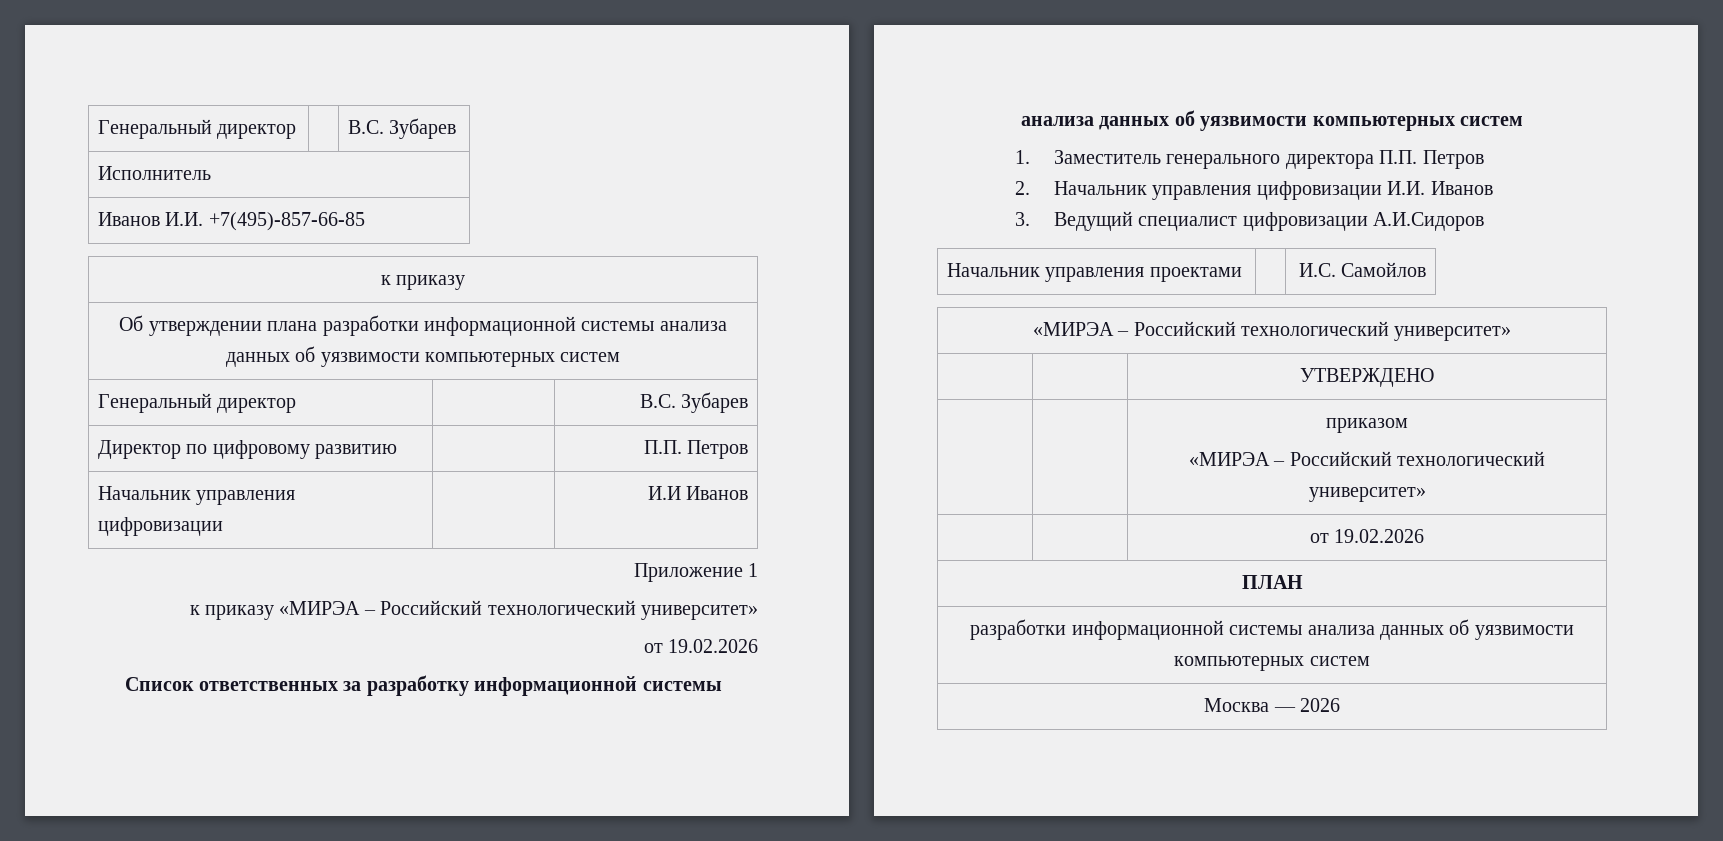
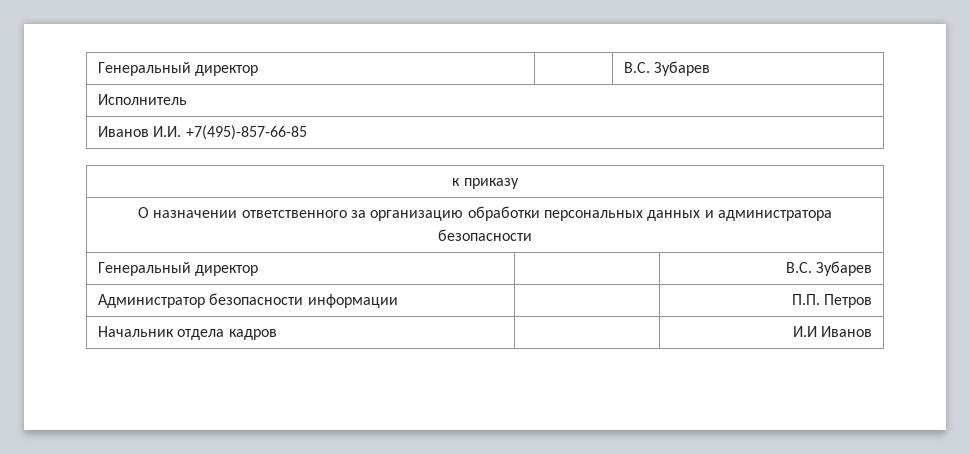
- Об утверждении плана разработки информационной системы анализа данных об уязвимости компьютерных систем
+ О назначении ответственного за организацию обработки персональных данных и администратора безопасности
  Генеральный директор | | В.С. Зубарев
- Директор по цифровому развитию | | П.П. Петров
+ Администратор безопасности информации | | П.П. Петров
- Начальник управления цифровизации | | И.И Иванов
+ Начальник отдела кадров | | И.И Иванов
- Приложение 1
- к приказу «МИРЭА – Российский технологический университет»
- от 19.02.2026
- Список ответственных за разработку информационной системы анализа данных об уязвимости компьютерных систем
- 1. Заместитель генерального директора П.П. Петров
- 2. Начальник управления цифровизации И.И. Иванов
- 3. Ведущий специалист цифровизации А.И.Сидоров
- Начальник управления проектами | | И.С. Самойлов
- «МИРЭА – Российский технологический университет»
- | | УТВЕРЖДЕНО
- | | приказом
- «МИРЭА – Российский технологический университет»
- | | от 19.02.2026
- ПЛАН
- разработки информационной системы анализа данных об уязвимости компьютерных систем
- Москва — 2026

